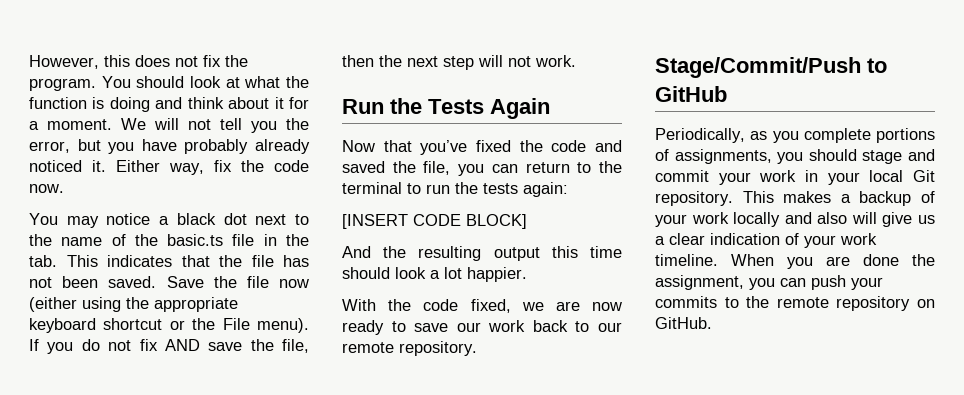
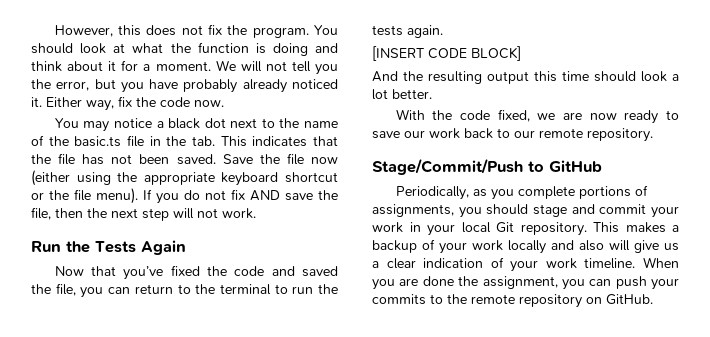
- Save the file now (either using the appropriate keyboard shortcut or the File menu).
+ Save the file now (either using the appropriate keyboard shortcut or the file menu).
- Now that you’ve fixed the code and saved the file, you can return to the terminal to run the tests again:
+ Now that you’ve fixed the code and saved the file, you can return to the terminal to run the tests again.
- And the resulting output this time should look a lot happier.
+ And the resulting output this time should look a lot better.

